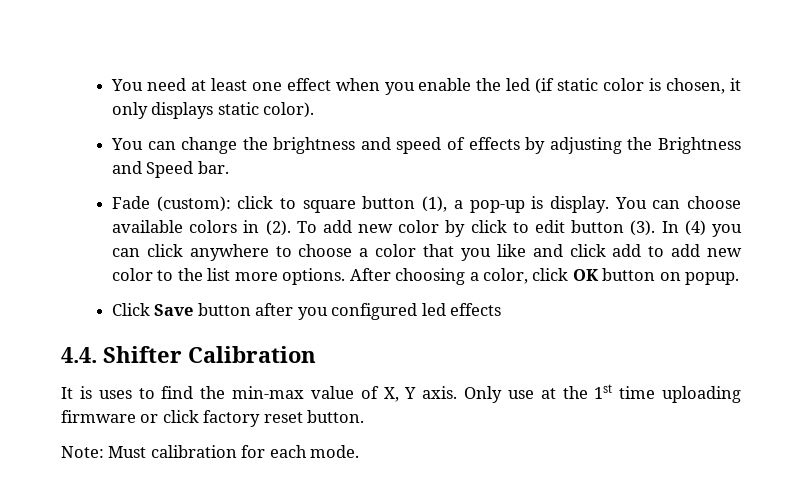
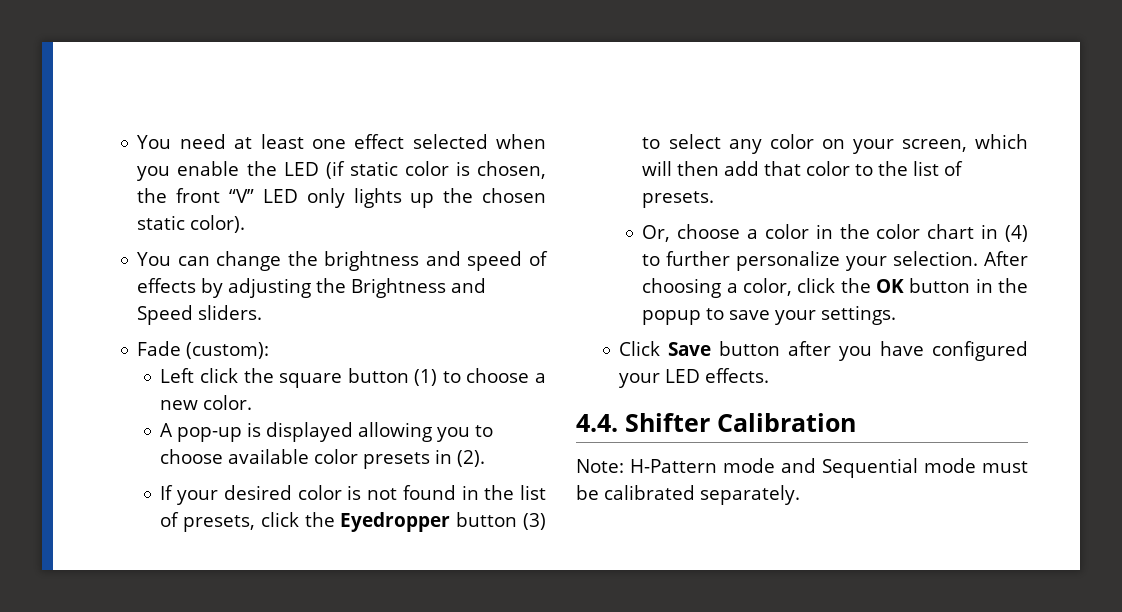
- You need at least one effect when you enable the led (if static color is chosen, it only displays static color).
+ You need at least one effect selected when you enable the LED (if static color is chosen, the front “V” LED only lights up the chosen static color).
- You can change the brightness and speed of effects by adjusting the Brightness and Speed bar.
+ You can change the brightness and speed of effects by adjusting the Brightness and Speed sliders.
- Fade (custom): click to square button (1), a pop-up is display. You can choose available colors in (2). To add new color by click to edit button (3). In (4) you can click anywhere to choose a color that you like and click add to add new color to the list more options.
+ Fade (custom):
+ Left click the square button (1) to choose a new color.
+ A pop-up is displayed allowing you to choose available color presets in (2).
+ If your desired color is not found in the list of presets, click the Eyedropper button (3) to select any color on your screen, which will then add that color to the list of presets.
+ Or, choose a color in the color chart in (4) to further personalize your selection.
- After choosing a color, click OK button on popup.
+ After choosing a color, click the OK button in the popup to save your settings.
- Click Save button after you configured led effects
+ Click Save button after you have configured your LED effects.
  4.4. Shifter Calibration
- It is uses to find the min-max value of X, Y axis. Only use at the 1st time uploading firmware or click factory reset button.
- Note: Must calibration for each mode.
+ Note: H-Pattern mode and Sequential mode must be calibrated separately.

